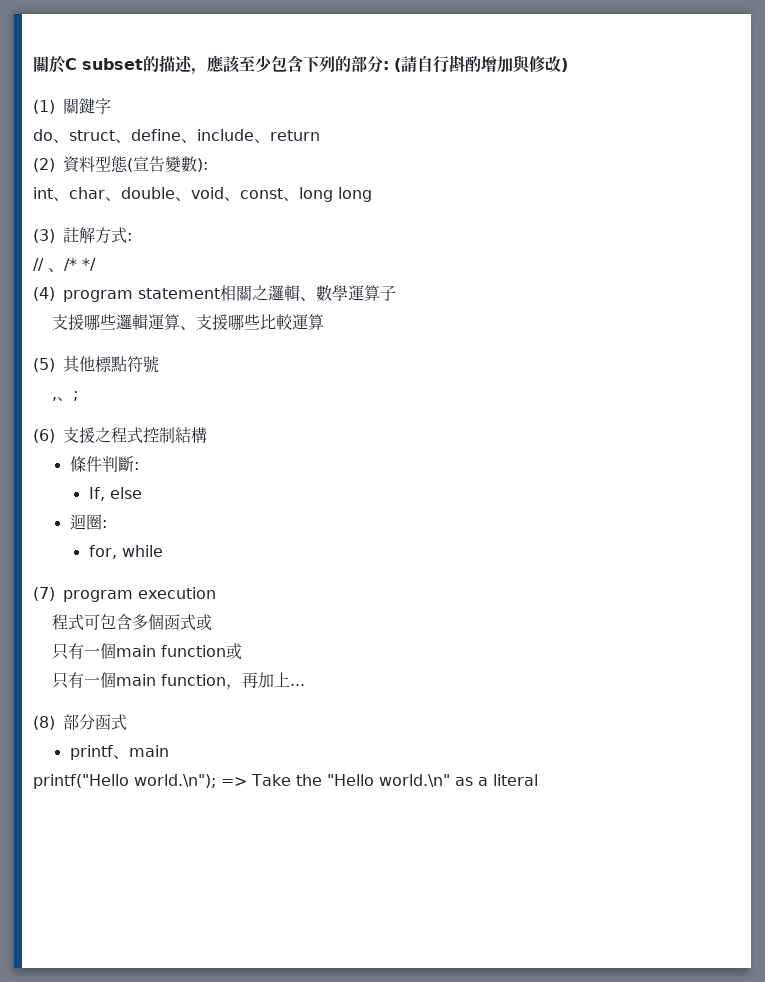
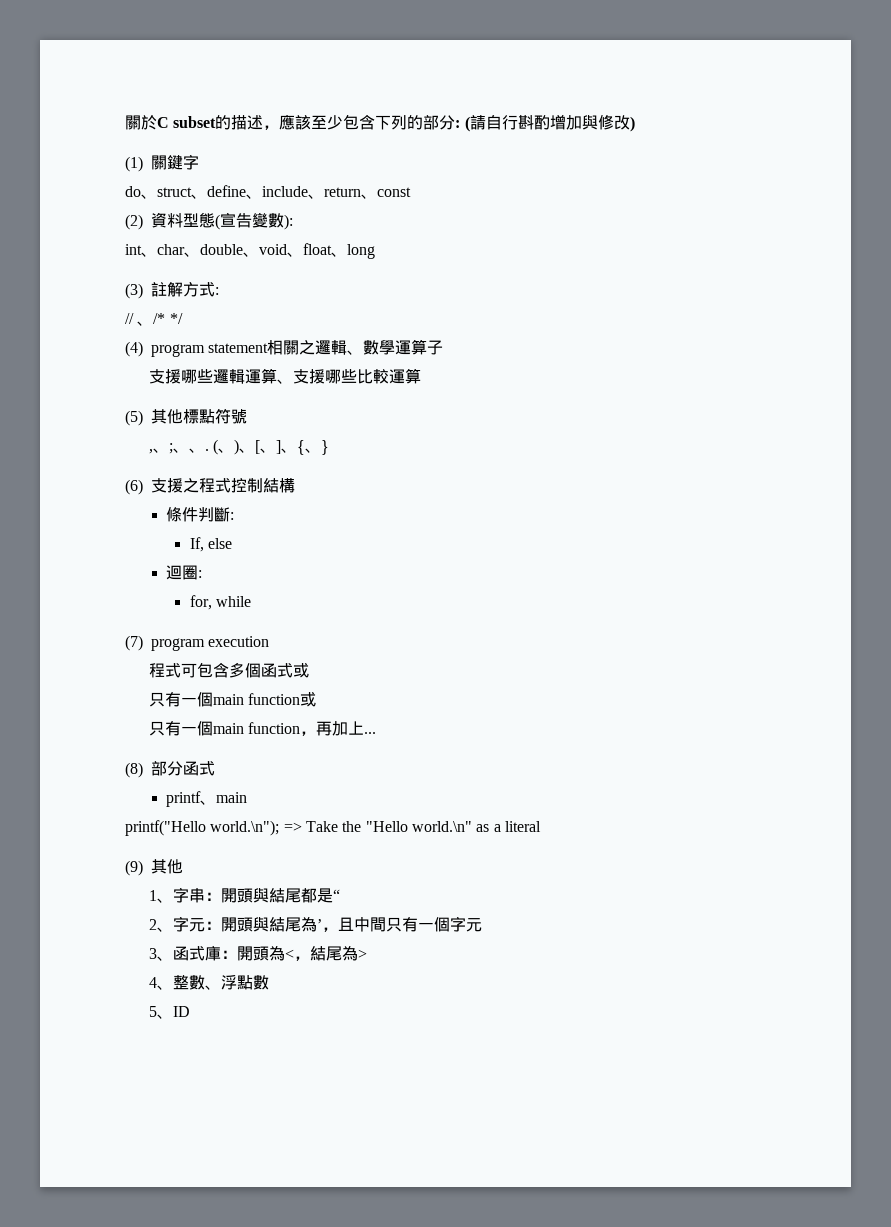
- do、struct、define、include、return
+ do、struct、define、include、return、const
- int、char、double、void、const、long long
+ int、char、double、void、float、long
- ,、;
+ ,、;、、. (、)、[、]、{、}
+ (9)其他
+ 1、字串：開頭與結尾都是“
+ 2、字元：開頭與結尾為’，且中間只有一個字元
+ 3、函式庫：開頭為<，結尾為>
+ 4、整數、浮點數
+ 5、ID

